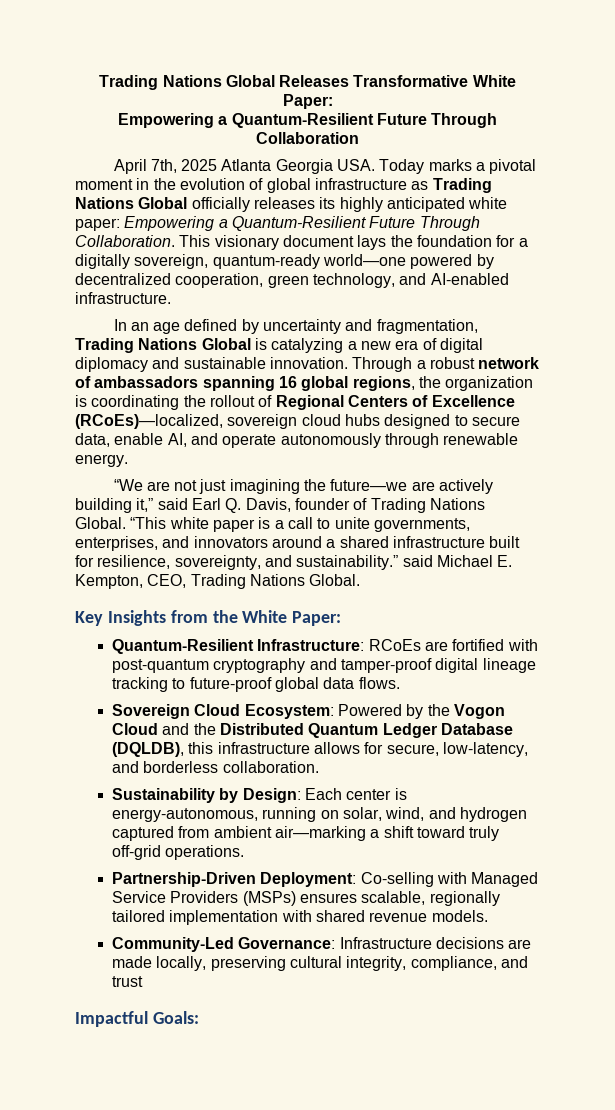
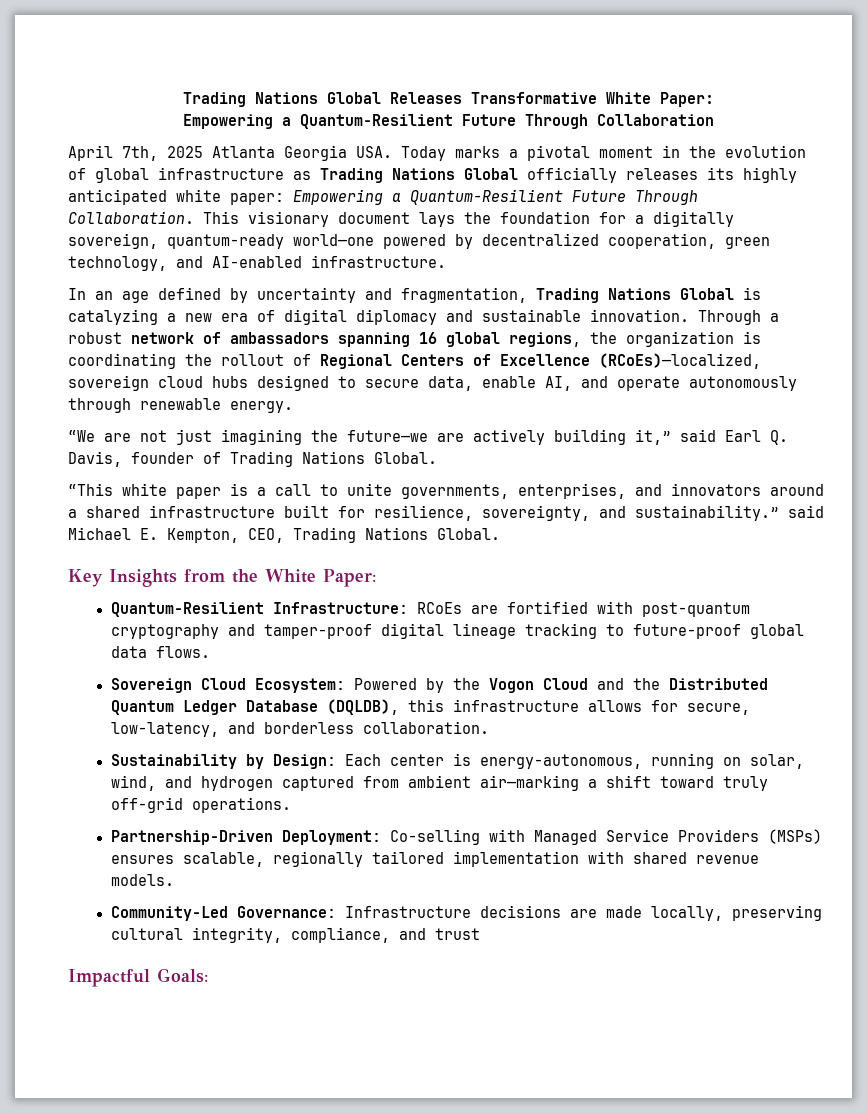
- “We are not just imagining the future—we are actively building it,” said Earl Q. Davis, founder of Trading Nations Global. “This white paper is a call to unite governments, enterprises, and innovators around a shared infrastructure built for resilience, sovereignty, and sustainability.” said Michael E. Kempton, CEO, Trading Nations Global.
+ “We are not just imagining the future—we are actively building it,” said Earl Q. Davis, founder of Trading Nations Global.
+ “This white paper is a call to unite governments, enterprises, and innovators around a shared infrastructure built for resilience, sovereignty, and sustainability.” said Michael E. Kempton, CEO, Trading Nations Global.

